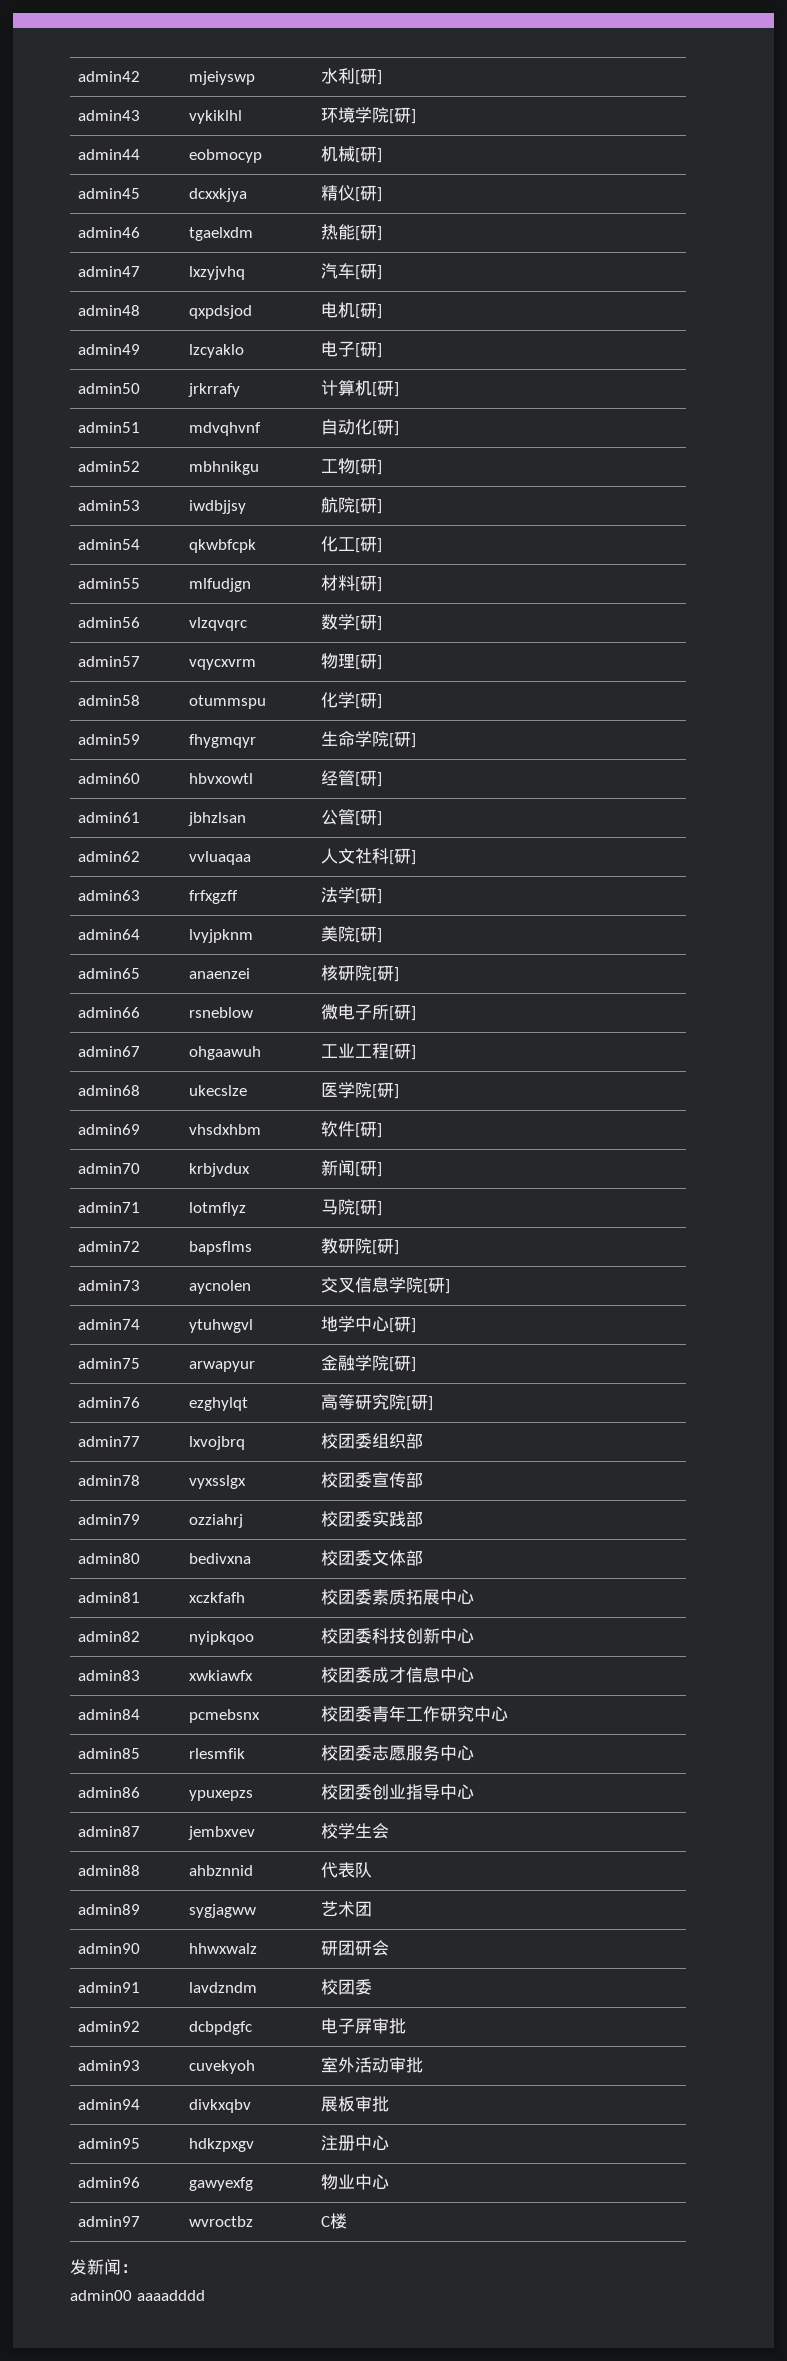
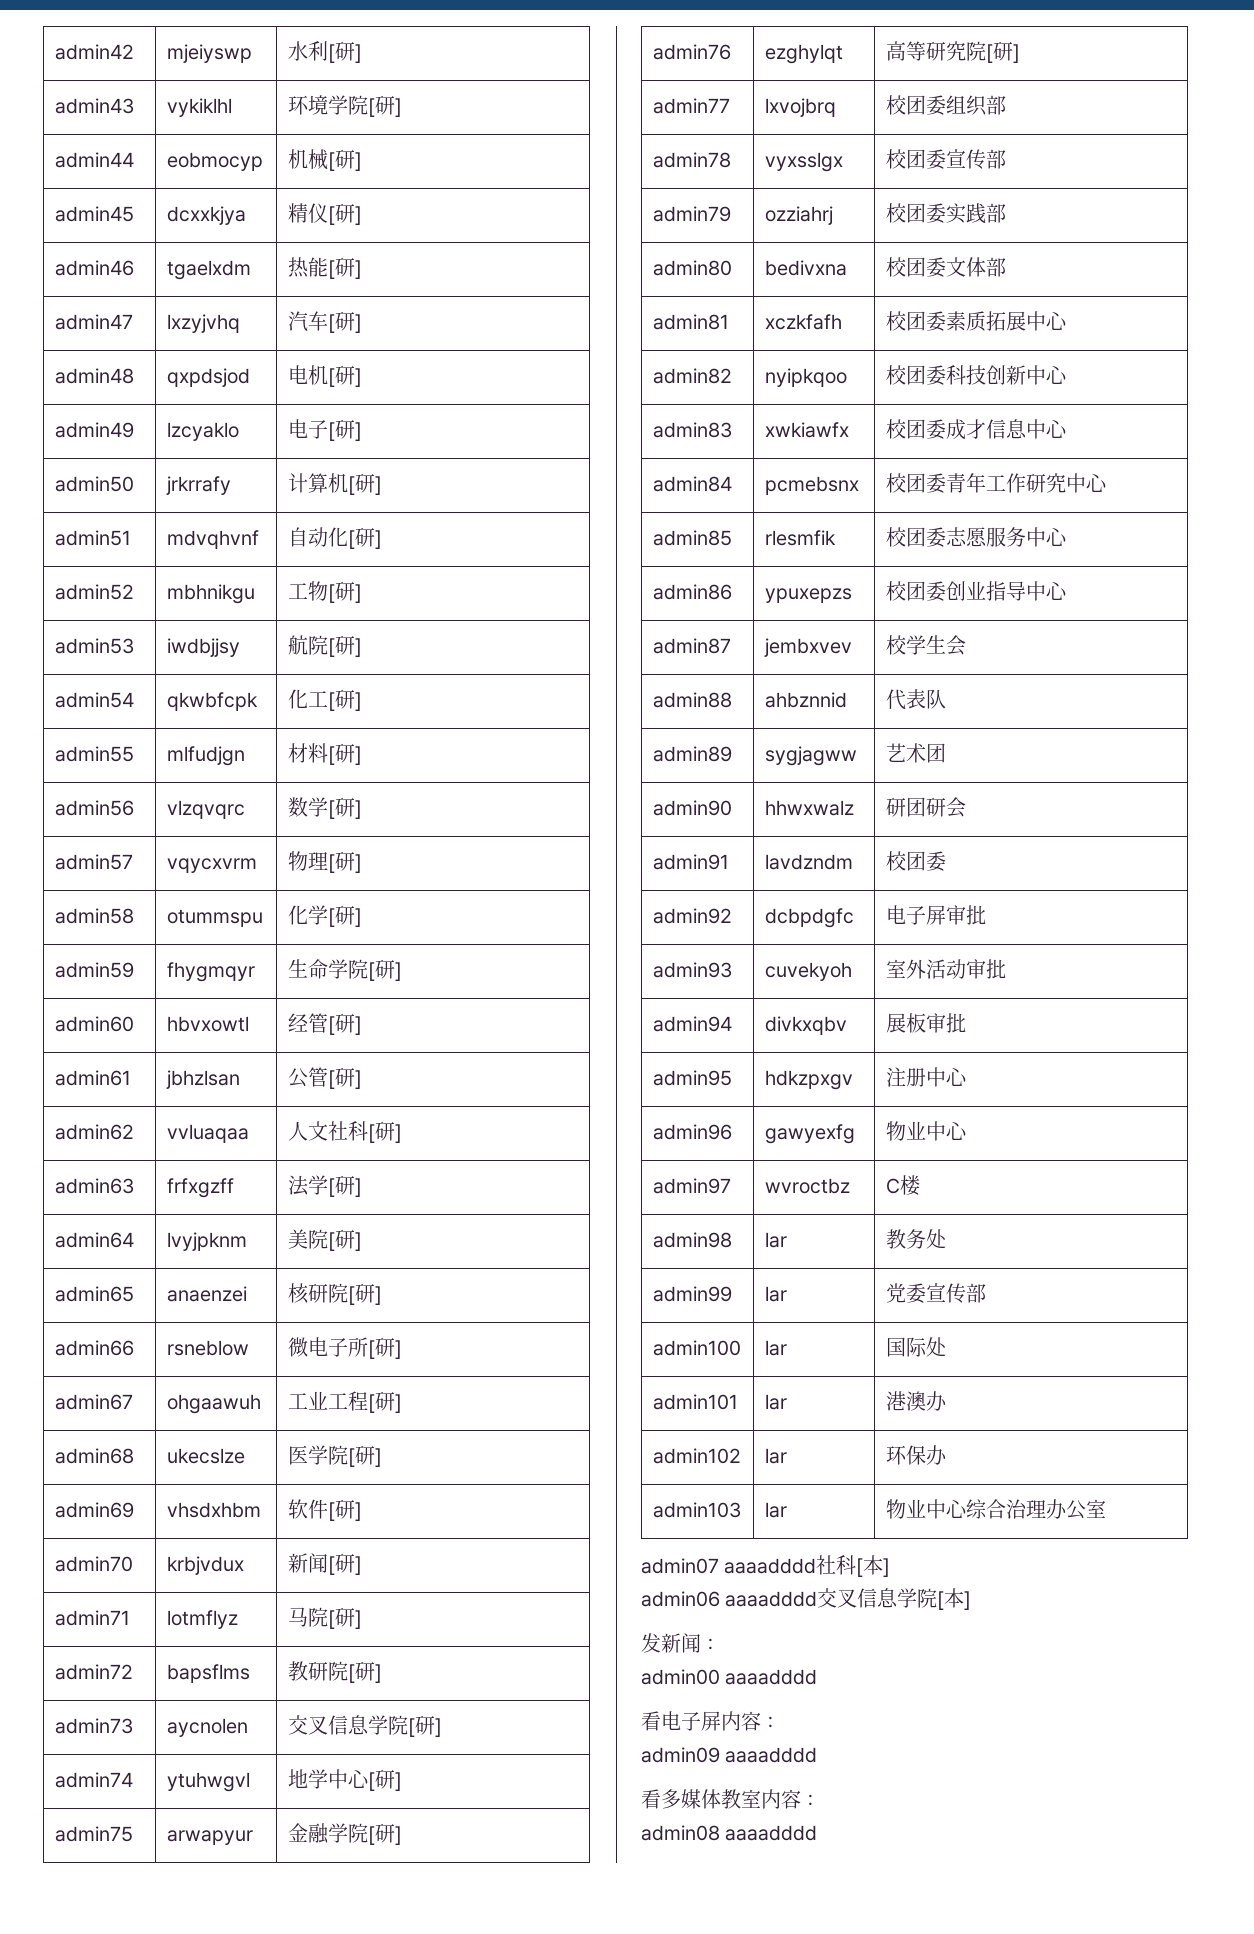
+ admin98 | lar | 教务处
+ admin99 | lar | 党委宣传部
+ admin100 | lar | 国际处
+ admin101 | lar | 港澳办
+ admin102 | lar | 环保办
+ admin103 | lar | 物业中心综合治理办公室
+ admin07 aaaadddd社科[本]
+ admin06 aaaadddd交叉信息学院[本]
  发新闻：
  admin00 aaaadddd
+ 看电子屏内容：
+ admin09 aaaadddd
+ 看多媒体教室内容：
+ admin08 aaaadddd

